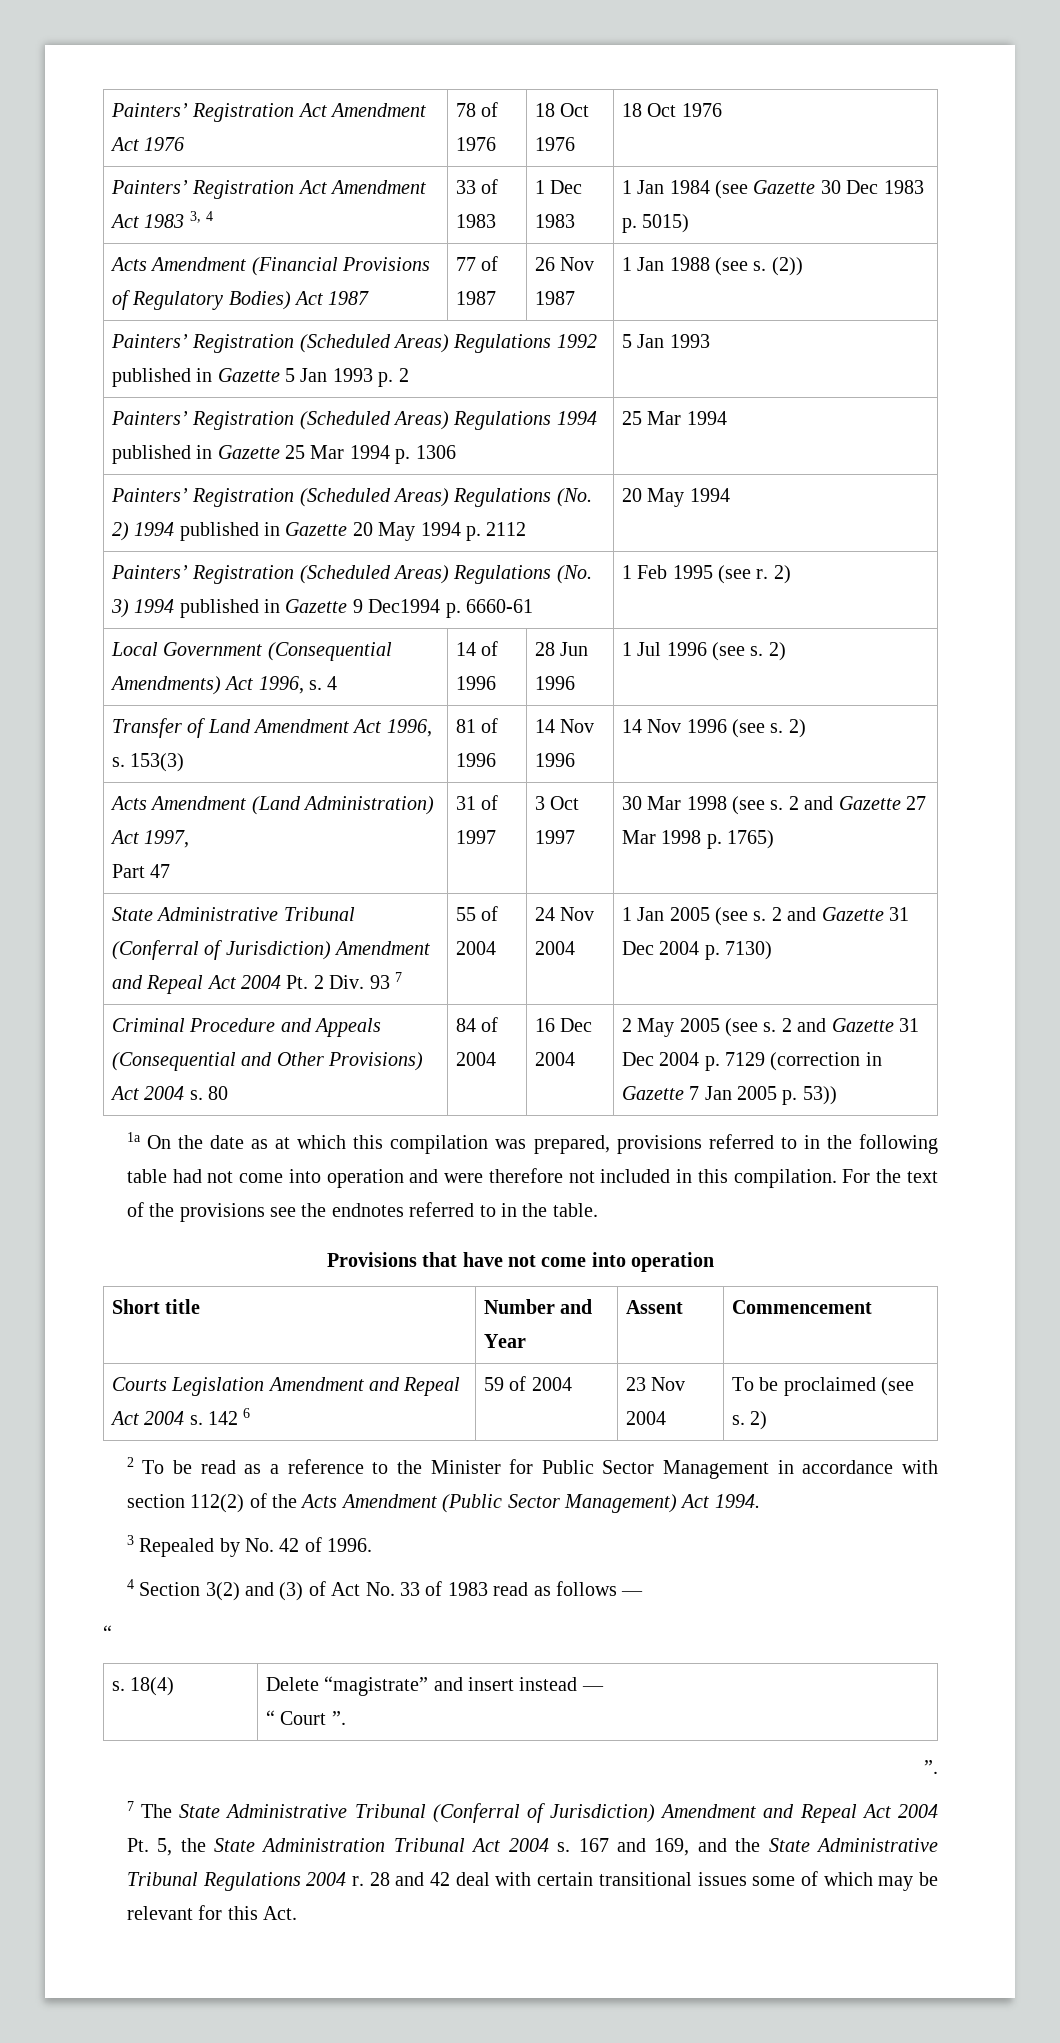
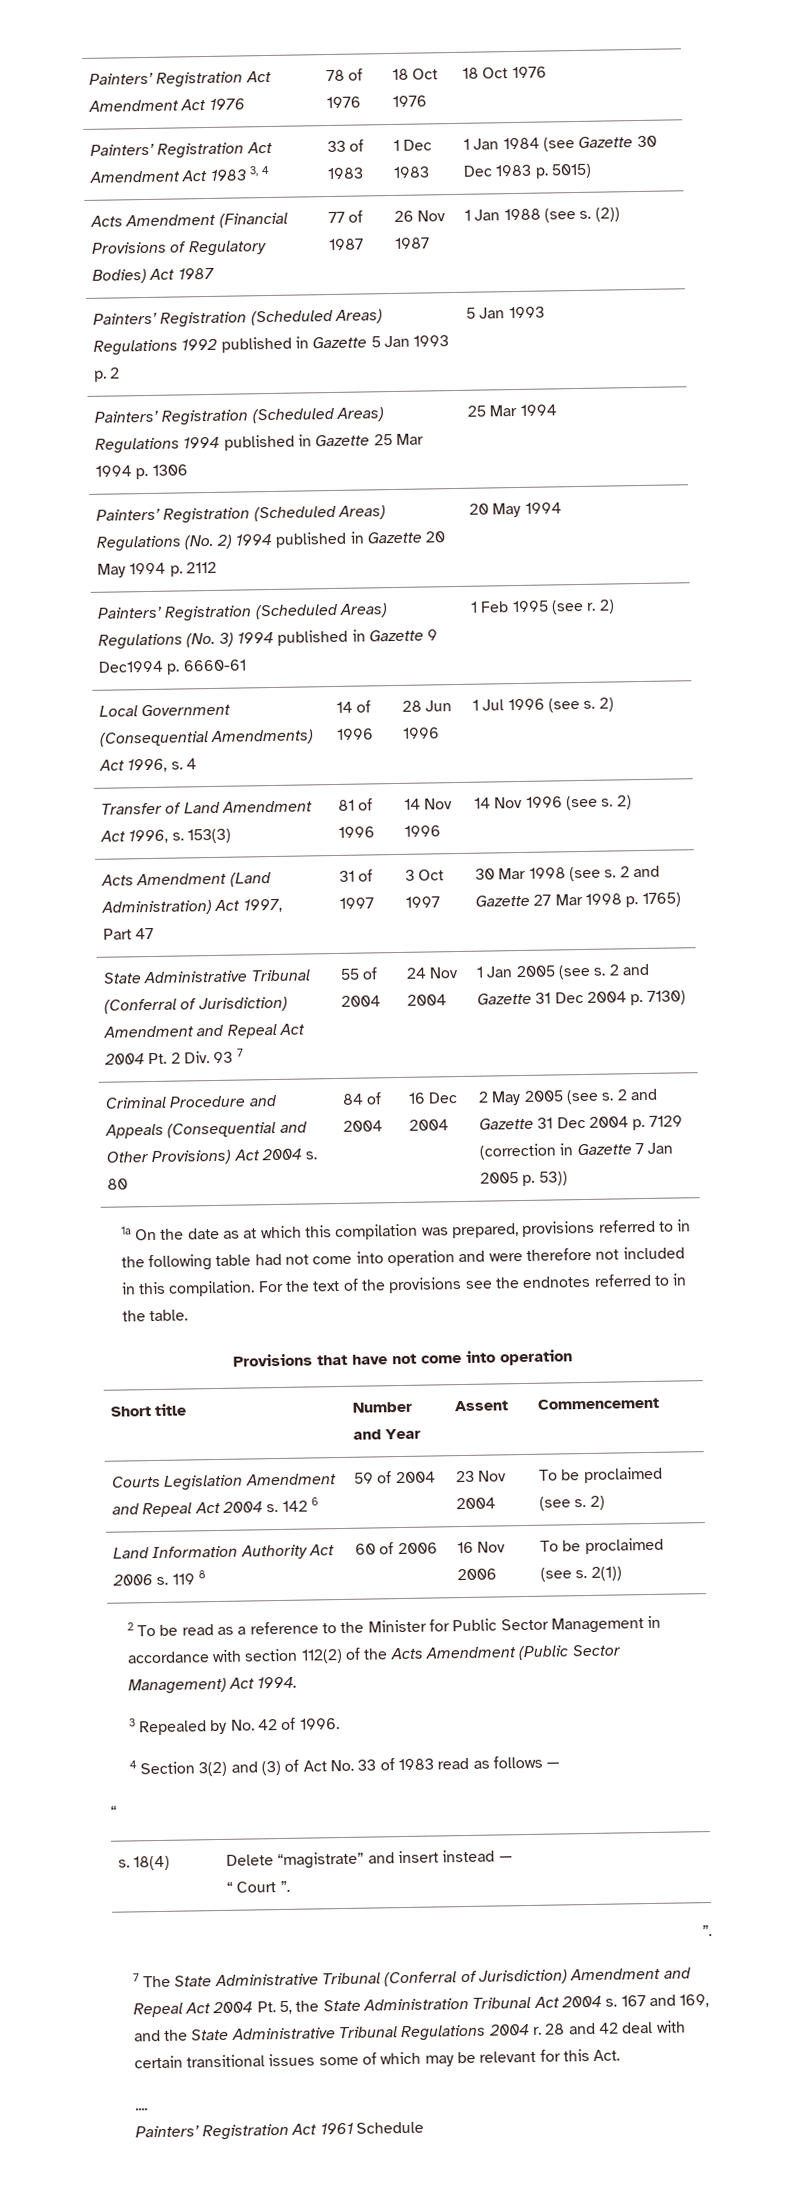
+ Land Information Authority Act 2006 s. 119 8 | 60 of 2006 | 16 Nov 2006 | To be proclaimed (see s. 2(1))
+ ....
+ Painters’ Registration Act 1961 Schedule

